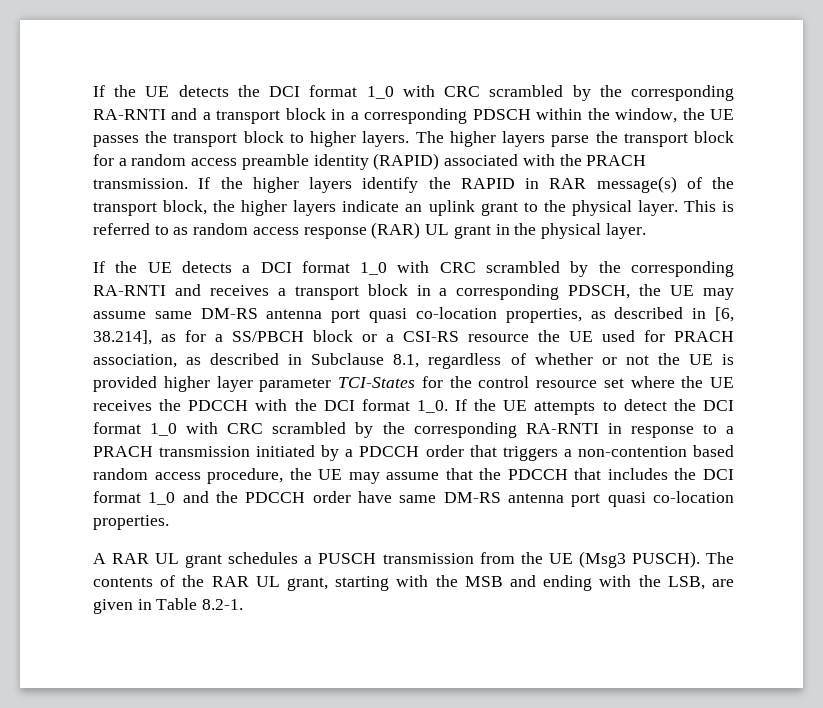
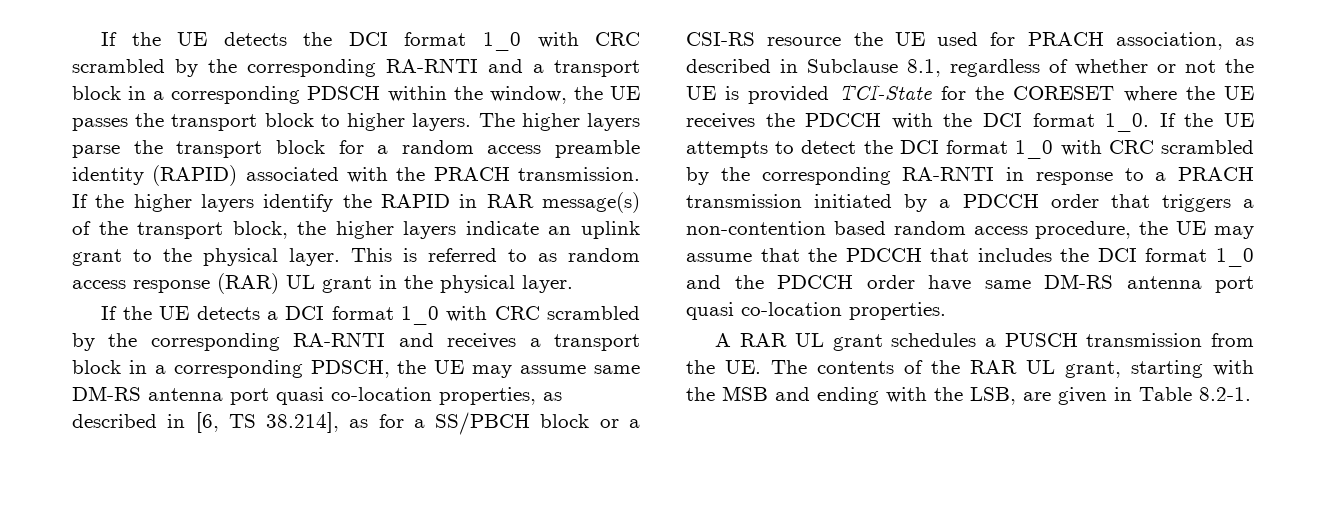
- If the UE detects a DCI format 1_0 with CRC scrambled by the corresponding RA-RNTI and receives a transport block in a corresponding PDSCH, the UE may assume same DM-RS antenna port quasi co-location properties, as described in [6, 38.214], as for a SS/PBCH block or a CSI-RS resource the UE used for PRACH association, as described in Subclause 8.1, regardless of whether or not the UE is provided higher layer parameter TCI-States for the control resource set where the UE receives the PDCCH with the DCI format 1_0.
+ If the UE detects a DCI format 1_0 with CRC scrambled by the corresponding RA-RNTI and receives a transport block in a corresponding PDSCH, the UE may assume same DM-RS antenna port quasi co-location properties, as described in [6, TS 38.214], as for a SS/PBCH block or a CSI-RS resource the UE used for PRACH association, as described in Subclause 8.1, regardless of whether or not the UE is provided TCI-State for the CORESET where the UE receives the PDCCH with the DCI format 1_0.
- A RAR UL grant schedules a PUSCH transmission from the UE (Msg3 PUSCH). The contents of the RAR UL grant, starting with the MSB and ending with the LSB, are given in Table 8.2-1.
+ A RAR UL grant schedules a PUSCH transmission from the UE. The contents of the RAR UL grant, starting with the MSB and ending with the LSB, are given in Table 8.2-1.

